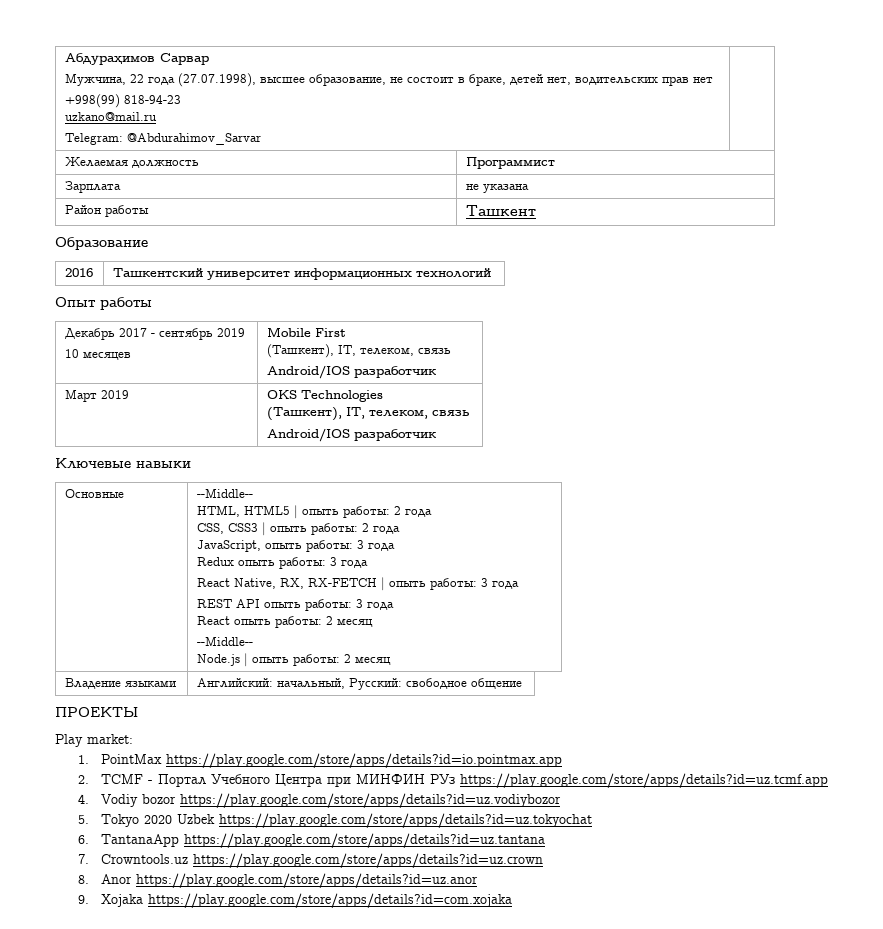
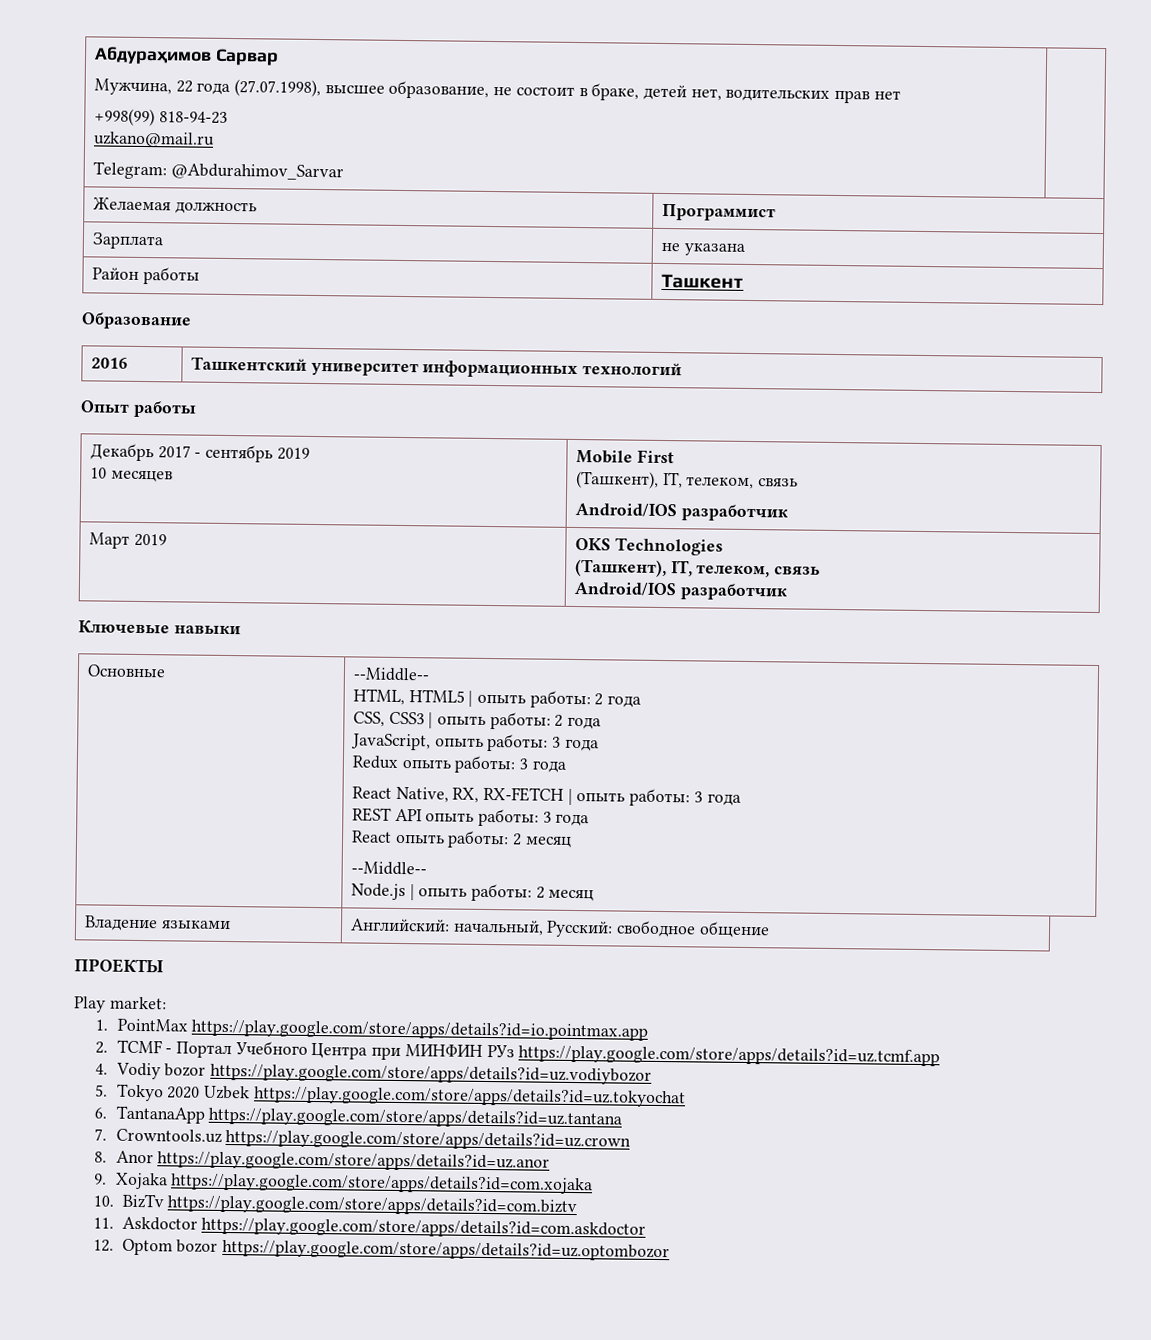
+ 10. BizTv https://play.google.com/store/apps/details?id=com.biztv
+ 11. Askdoctor https://play.google.com/store/apps/details?id=com.askdoctor
+ 12. Optom bozor https://play.google.com/store/apps/details?id=uz.optombozor

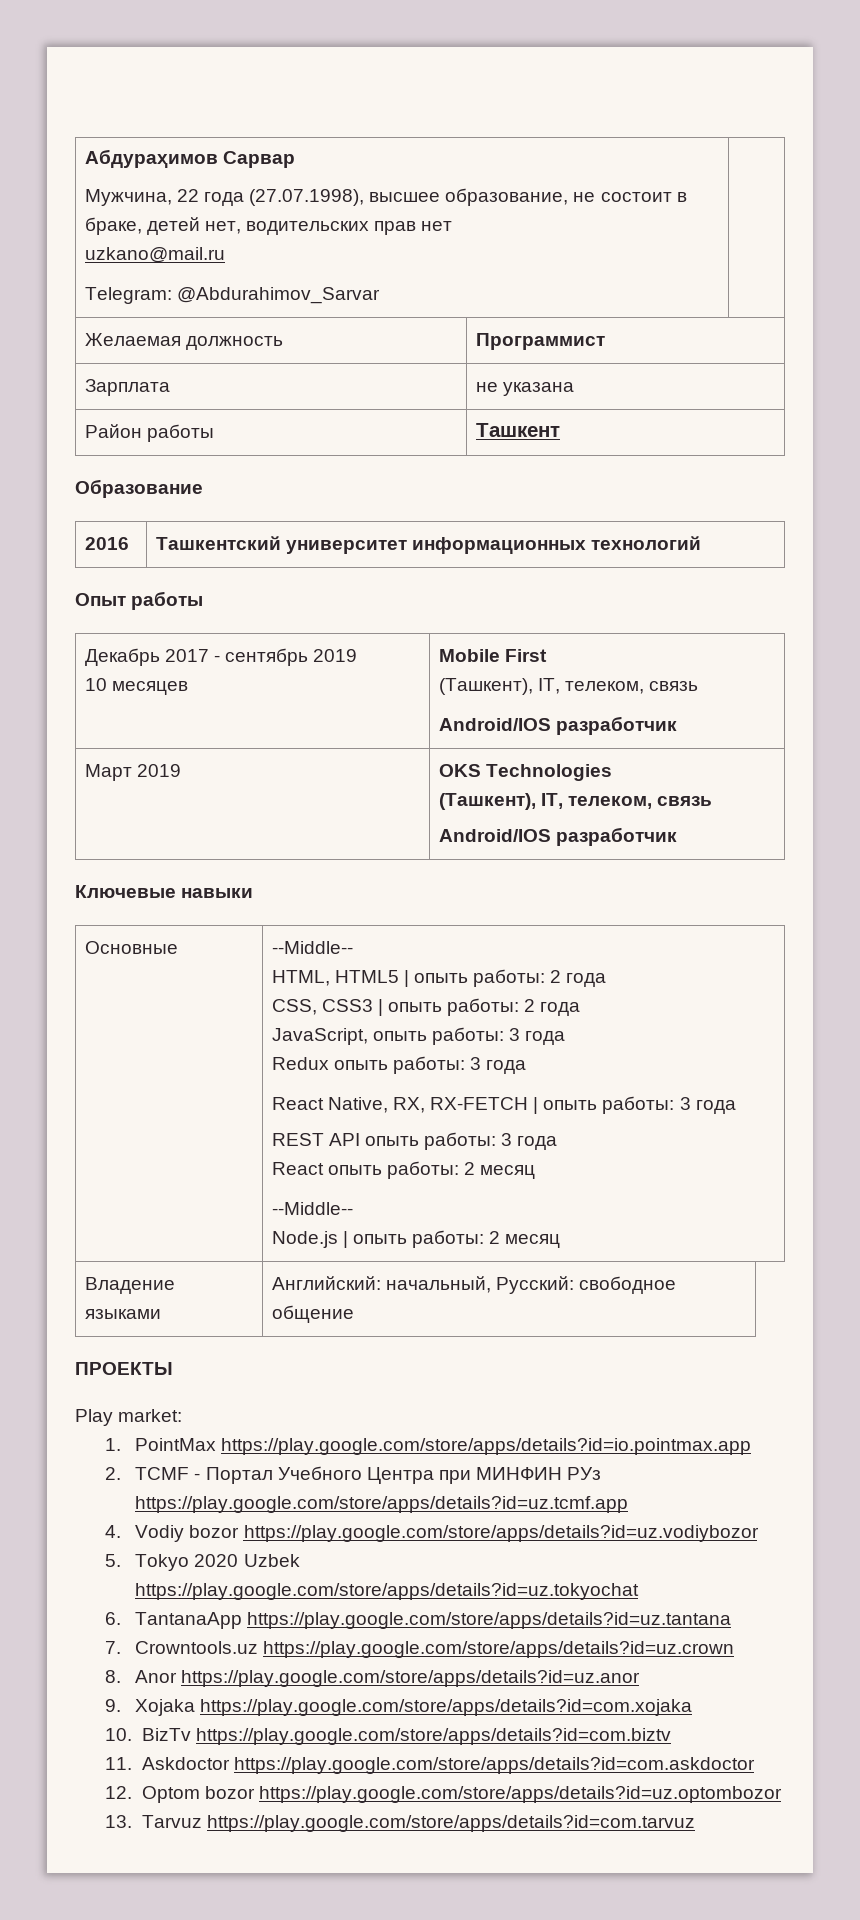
  Абдураҳимов Сарвар
  Мужчина, 22 года (27.07.1998), высшее образование, не состоит в браке, детей нет, водительских прав нет
- +998(99) 818-94-23
+ 13. Tarvuz https://play.google.com/store/apps/details?id=com.tarvuz

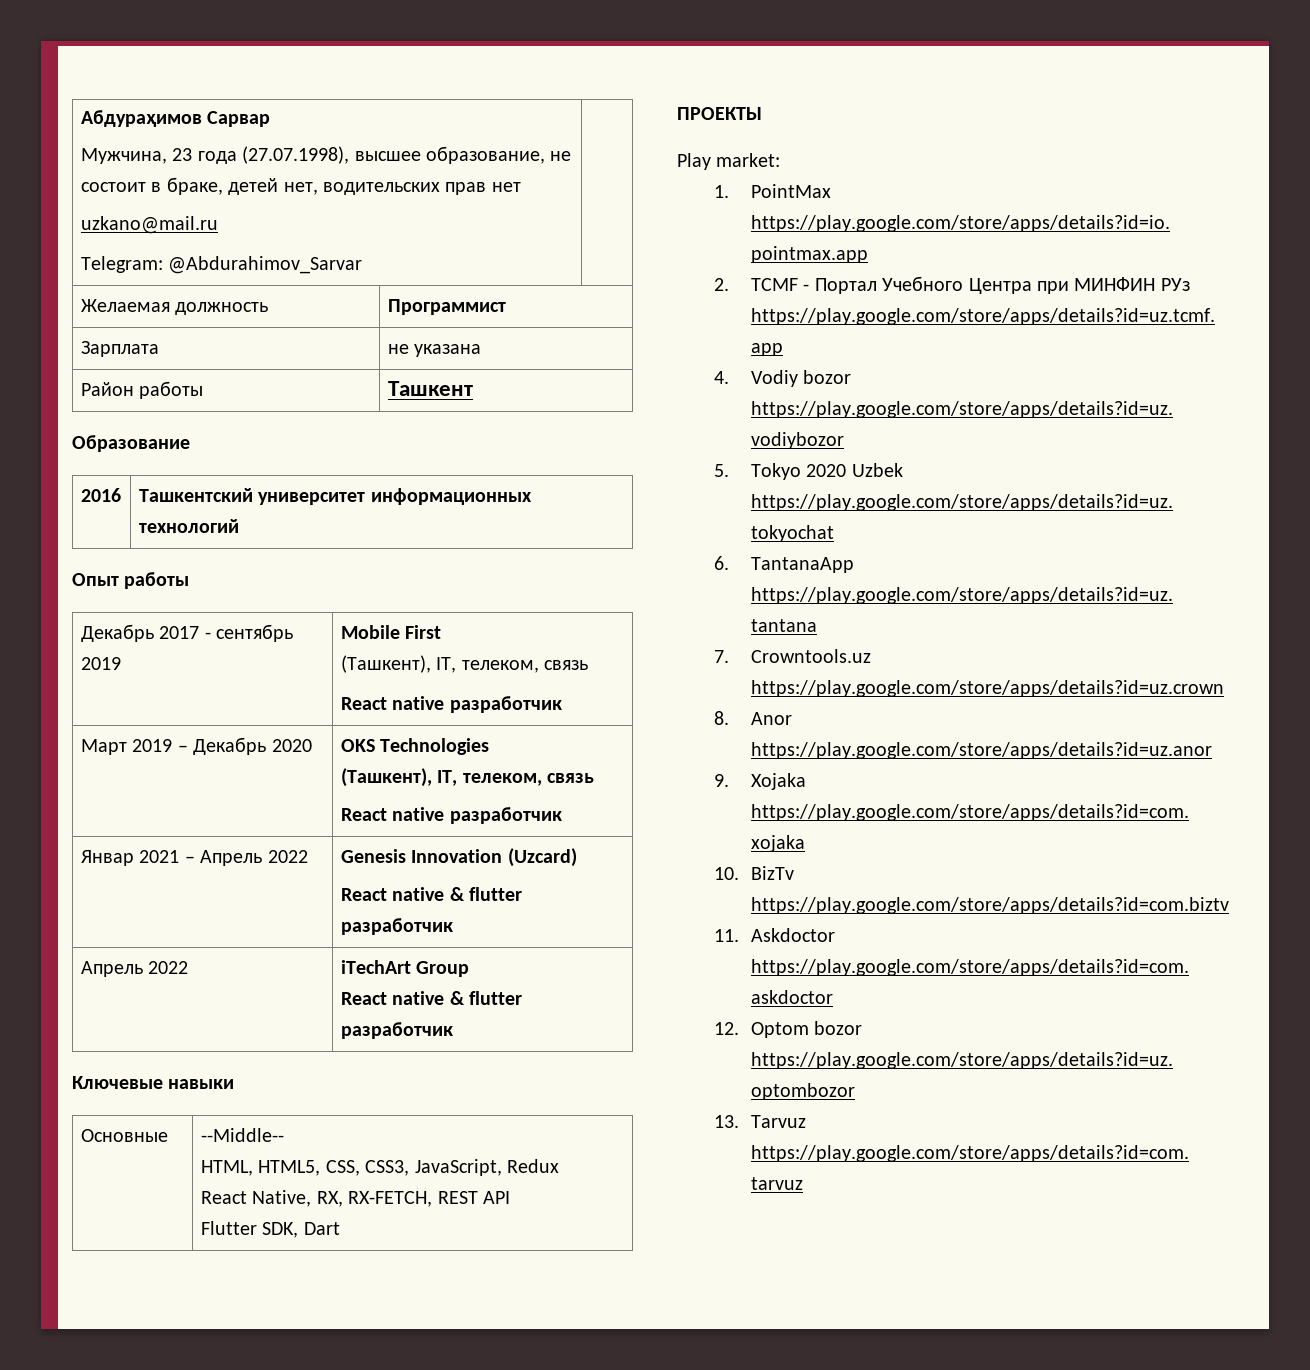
  Абдураҳимов Сарвар
- Мужчина, 22 года (27.07.1998), высшее образование, не состоит в браке, детей нет, водительских прав нет
+ Мужчина, 23 года (27.07.1998), высшее образование, не состоит в браке, детей нет, водительских прав нет
- Декабрь 2017 - сентябрь 2019
- 10 месяцев | Mobile First
+ Декабрь 2017 - сентябрь 2019 | Mobile First
  (Ташкент), IT, телеком, связь
- Android/IOS разработчик
+ React native разработчик
- Март 2019 | OKS Technologies
+ Март 2019 – Декабрь 2020 | OKS Technologies
  (Ташкент), IT, телеком, связь
- Android/IOS разработчик
+ React native разработчик
+ Январ 2021 – Апрель 2022 | Genesis Innovation (Uzcard)
+ React native & flutter разработчик
+ Апрель 2022 | iTechArt Group
+ React native & flutter разработчик
- HTML, HTML5 | опыть работы: 2 года
- CSS, CSS3 | опыть работы: 2 года
- JavaScript, опыть работы: 3 года
- Redux опыть работы: 3 года
- React Native, RX, RX-FETCH | опыть работы: 3 года
- REST API опыть работы: 3 года
- React опыть работы: 2 месяц
- --Middle--
- Node.js | опыть работы: 2 месяц
- Владение языками | Английский: начальный, Русский: свободное общение
+ HTML, HTML5, CSS, CSS3, JavaScript, Redux
+ React Native, RX, RX-FETCH, REST API
+ Flutter SDK, Dart

